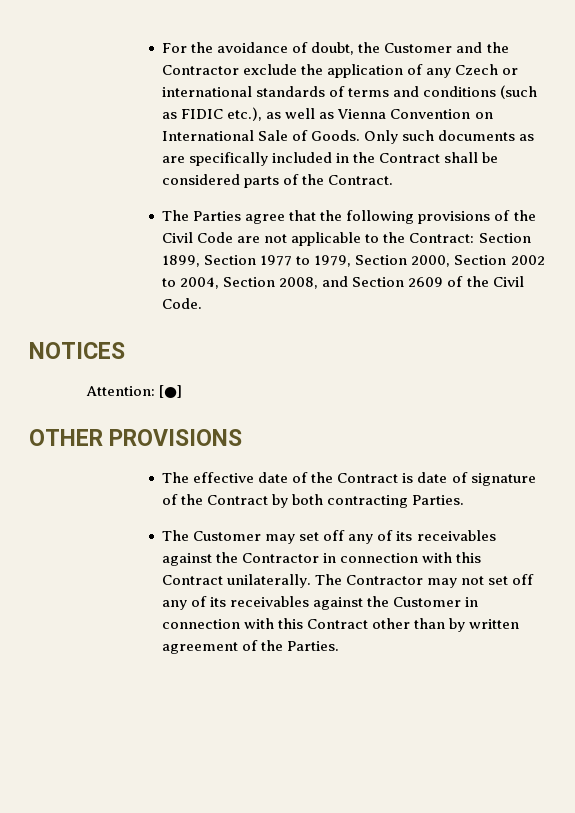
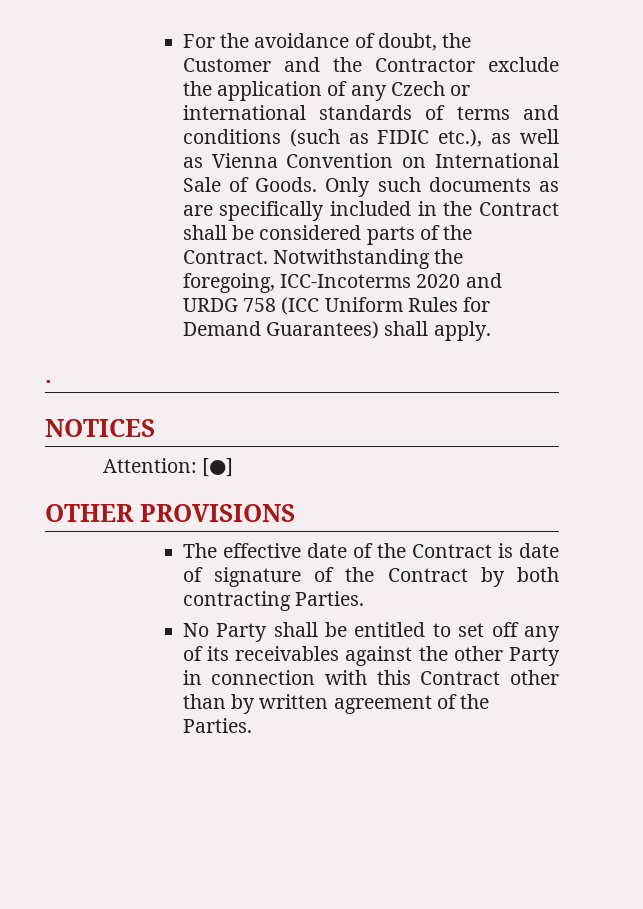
- Only such documents as are specifically included in the Contract shall be considered parts of the Contract.
- The Parties agree that the following provisions of the Civil Code are not applicable to the Contract: Section 1899, Section 1977 to 1979, Section 2000, Section 2002 to 2004, Section 2008, and Section 2609 of the Civil Code.
+ Only such documents as are specifically included in the Contract shall be considered parts of the Contract. Notwithstanding the foregoing, ICC-Incoterms 2020 and URDG 758 (ICC Uniform Rules for Demand Guarantees) shall apply.
+ .
- The Customer may set off any of its receivables against the Contractor in connection with this Contract unilaterally. The Contractor may not set off any of its receivables against the Customer in connection with this Contract other than by written agreement of the Parties.
+ No Party shall be entitled to set off any of its receivables against the other Party in connection with this Contract other than by written agreement of the Parties.

